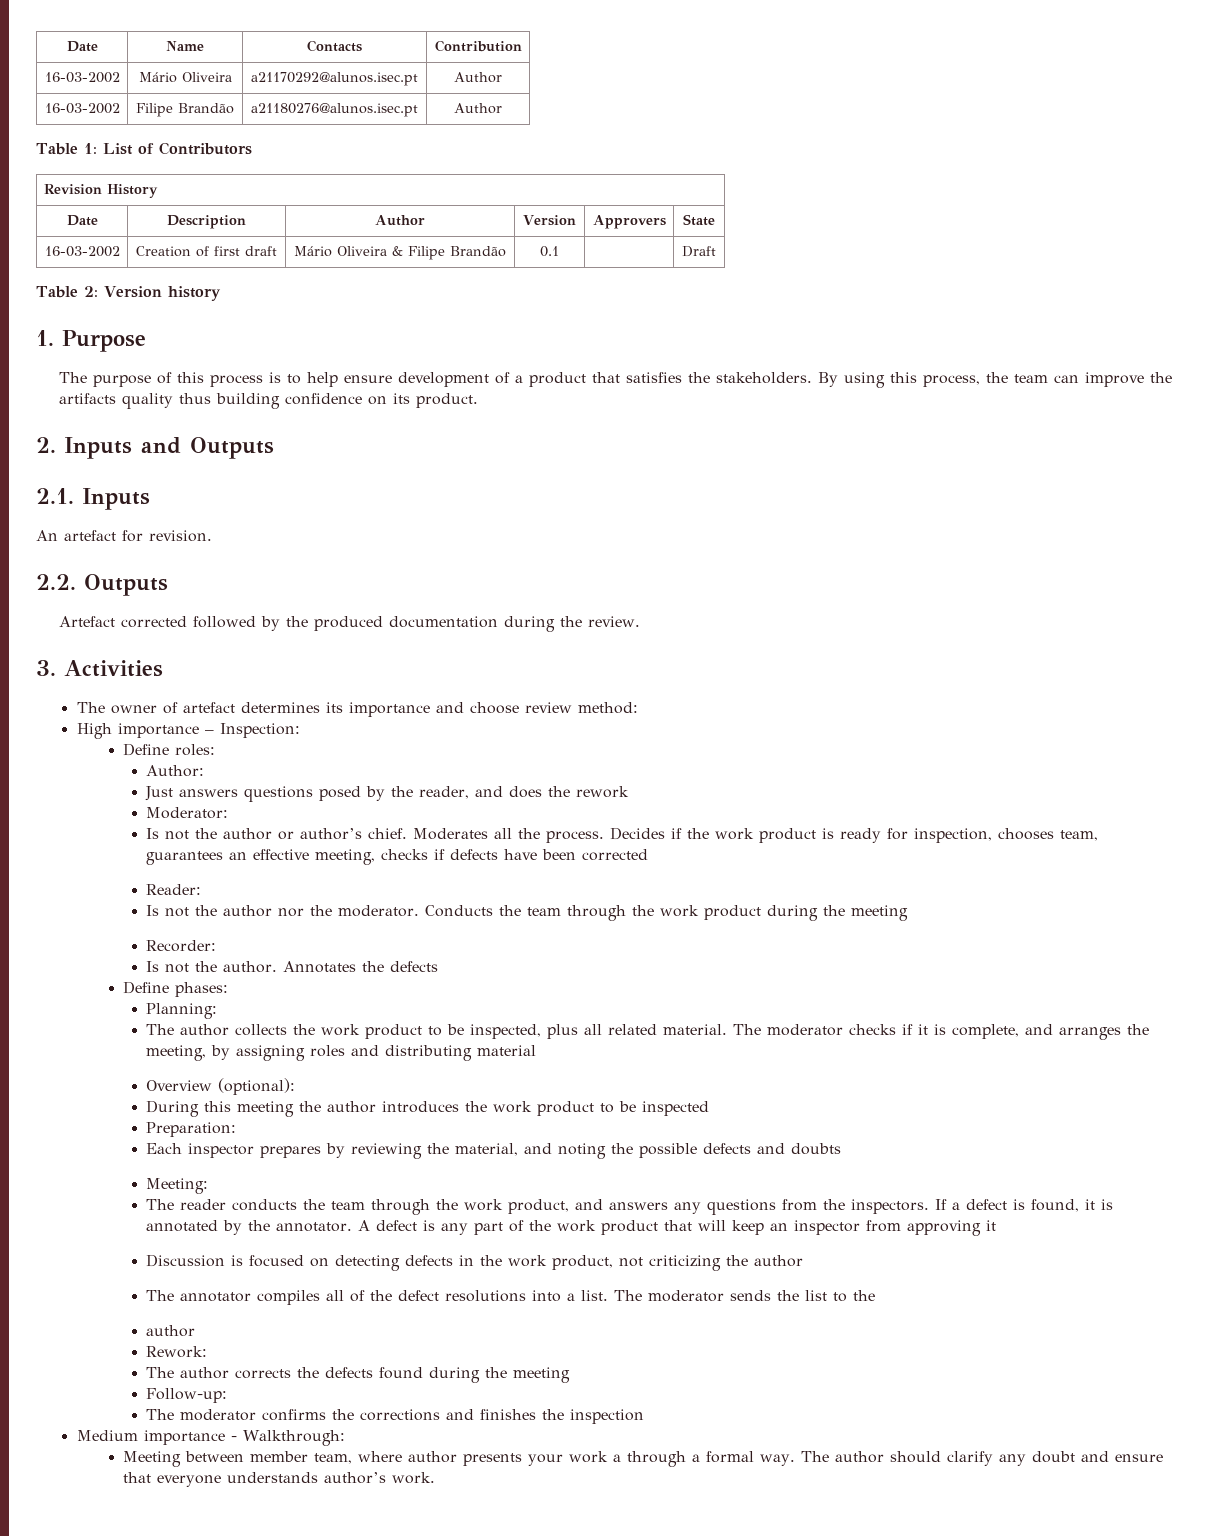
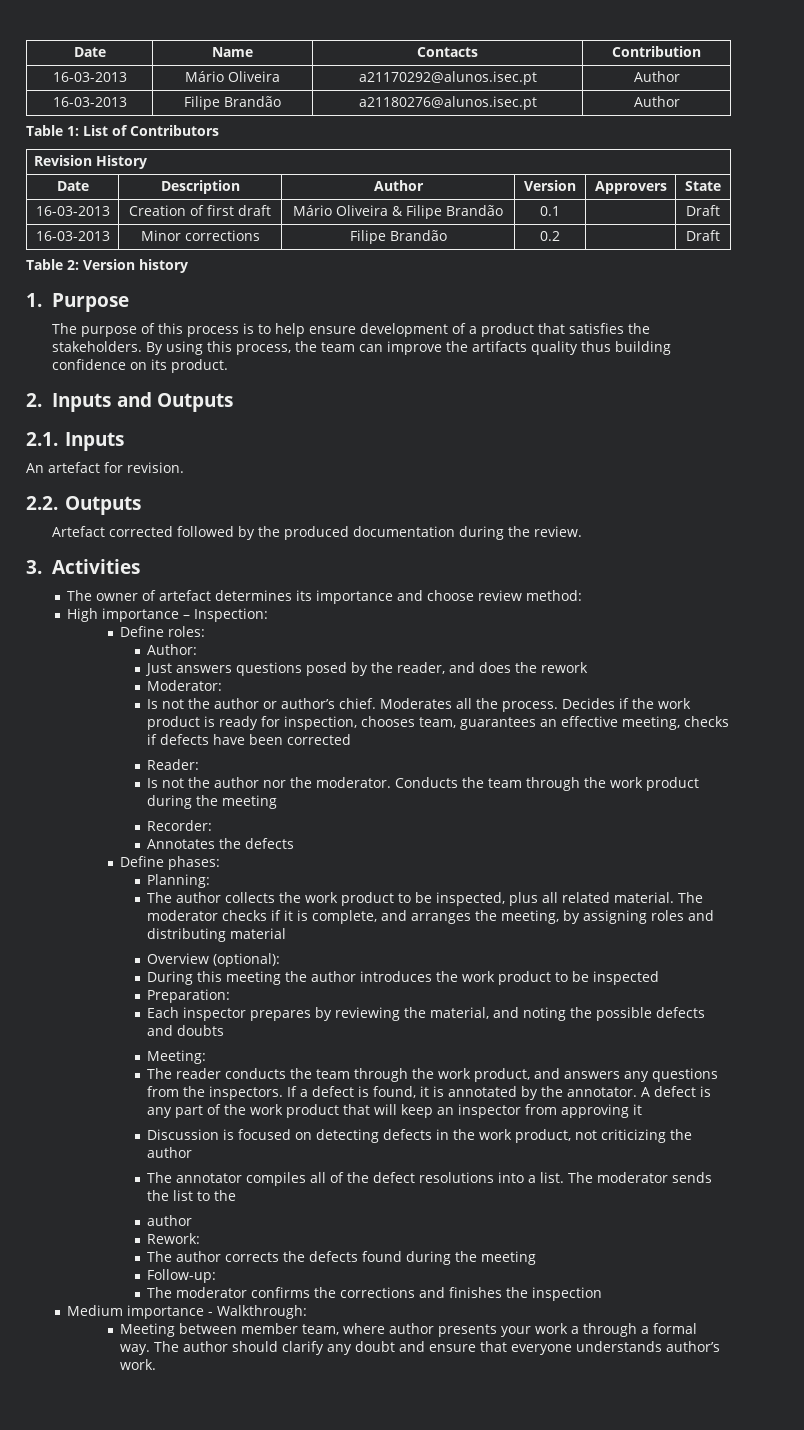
- 16-03-2002 | Mário Oliveira | a21170292@alunos.isec.pt | Author
+ 16-03-2013 | Mário Oliveira | a21170292@alunos.isec.pt | Author
- 16-03-2002 | Filipe Brandão | a21180276@alunos.isec.pt | Author
+ 16-03-2013 | Filipe Brandão | a21180276@alunos.isec.pt | Author
- 16-03-2002 | Creation of first draft | Mário Oliveira & Filipe Brandão | 0.1 | | Draft
+ 16-03-2013 | Creation of first draft | Mário Oliveira & Filipe Brandão | 0.1 | | Draft
+ 16-03-2013 | Minor corrections | Filipe Brandão | 0.2 | | Draft
- Is not the author.

